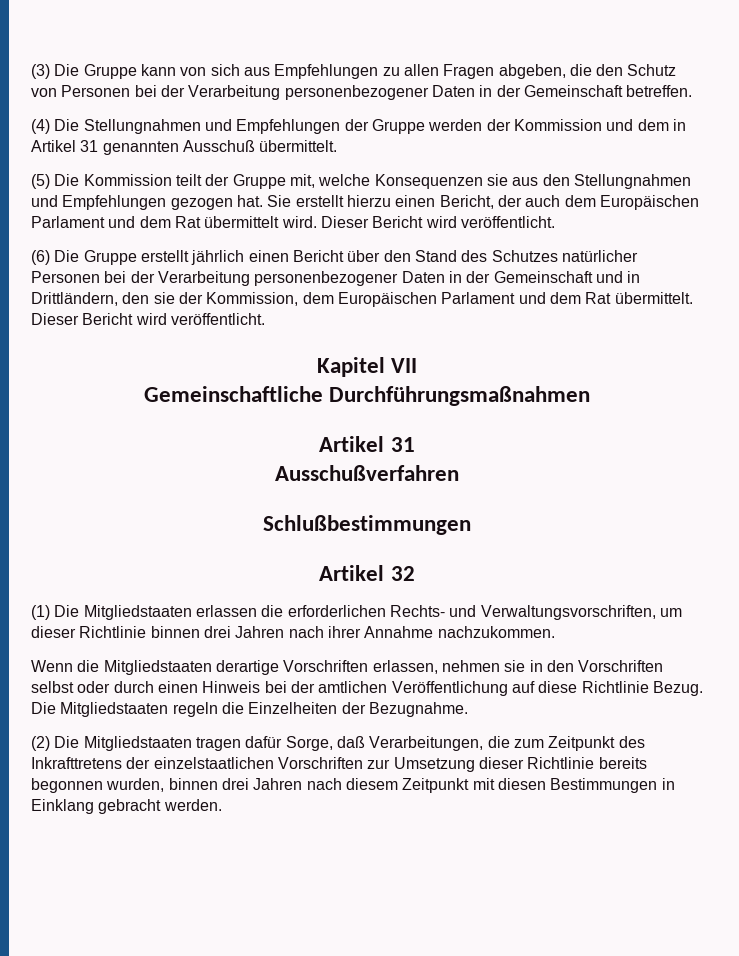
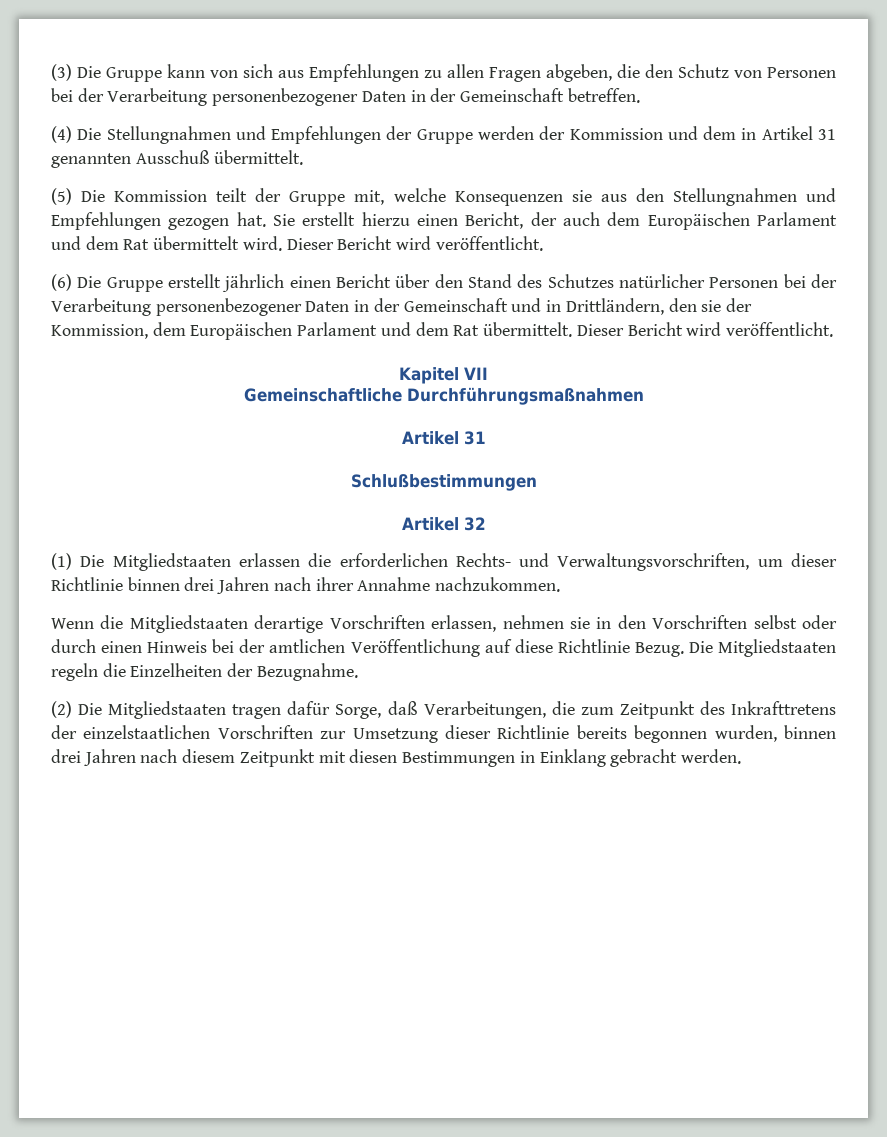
- Ausschußverfahren

